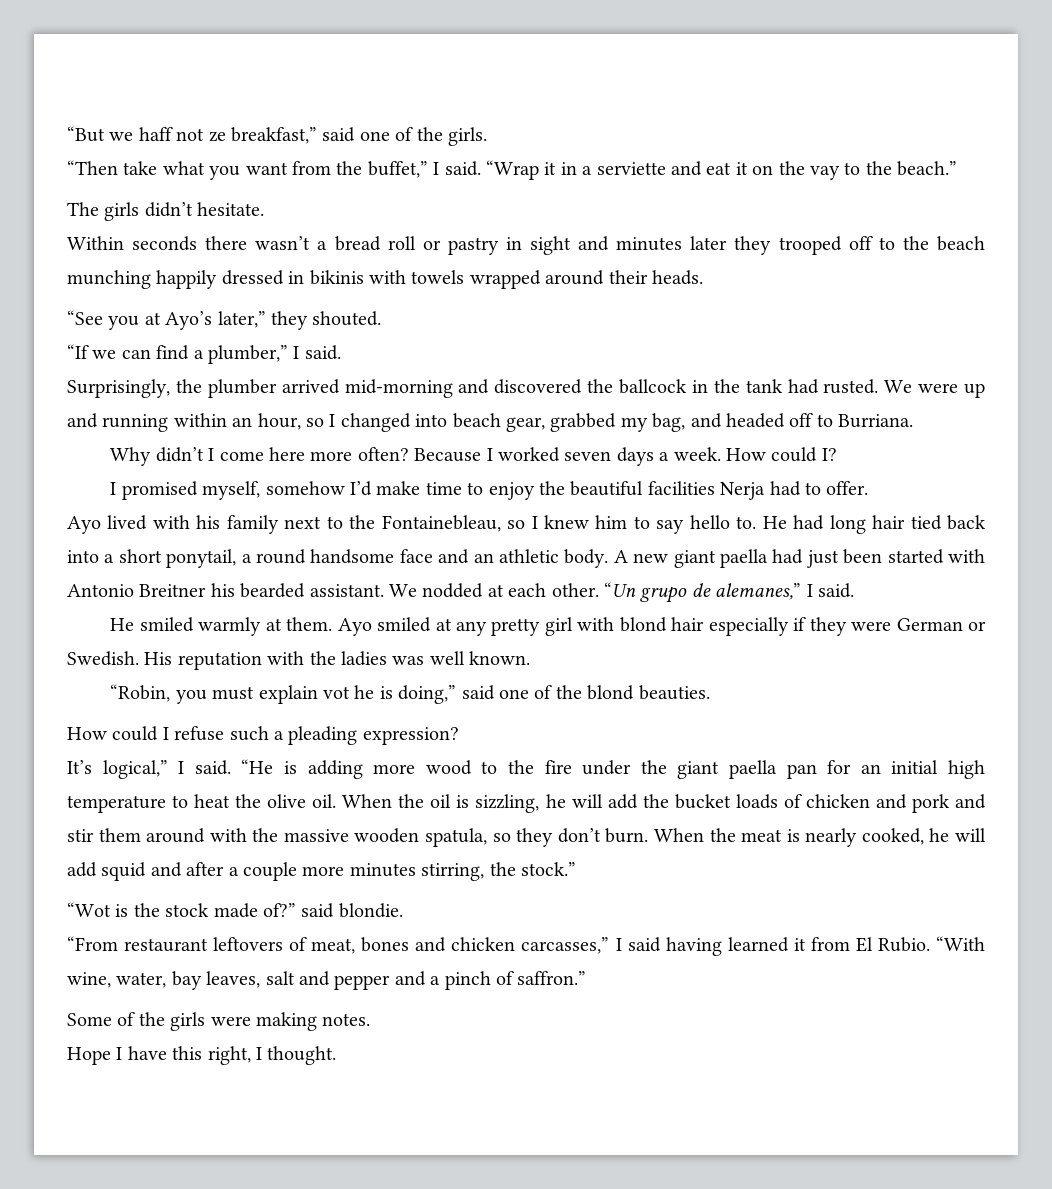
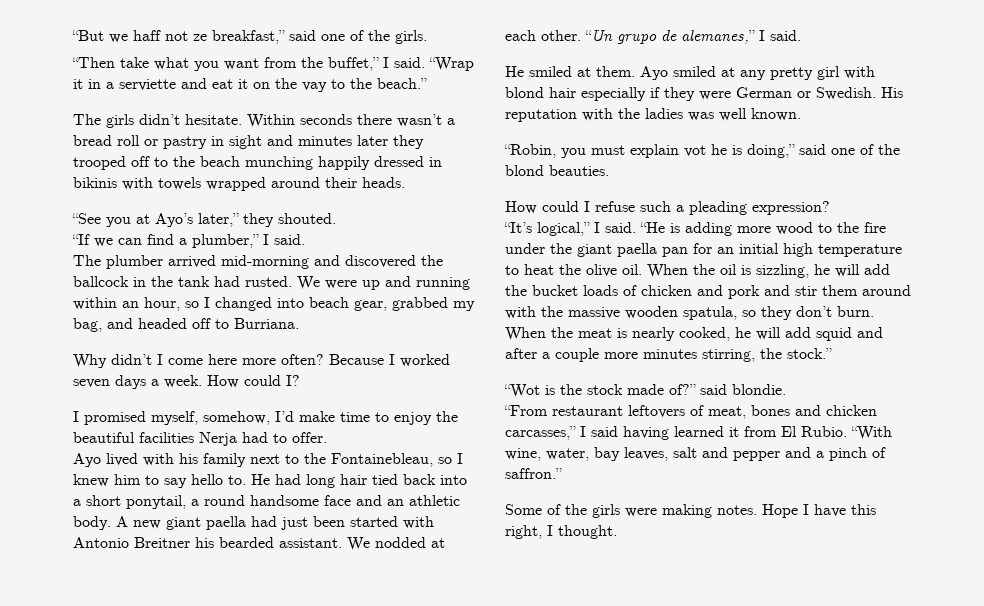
- The girls didn’t hesitate.
- Within seconds there wasn’t a bread roll or pastry in sight and minutes later they trooped off to the beach munching happily dressed in bikinis with towels wrapped around their heads.
+ The girls didn’t hesitate. Within seconds there wasn’t a bread roll or pastry in sight and minutes later they trooped off to the beach munching happily dressed in bikinis with towels wrapped around their heads.
- Surprisingly, the plumber arrived mid-morning and discovered the ballcock in the tank had rusted.
+ The plumber arrived mid-morning and discovered the ballcock in the tank had rusted.
- I promised myself, somehow I’d make time to enjoy the beautiful facilities Nerja had to offer.
+ I promised myself, somehow, I’d make time to enjoy the beautiful facilities Nerja had to offer.
- He smiled warmly at them.
+ He smiled at them.
- It’s logical,” I said.
+ “It’s logical,” I said.
- Some of the girls were making notes.
- Hope I have this right, I thought.
+ Some of the girls were making notes. Hope I have this right, I thought.

